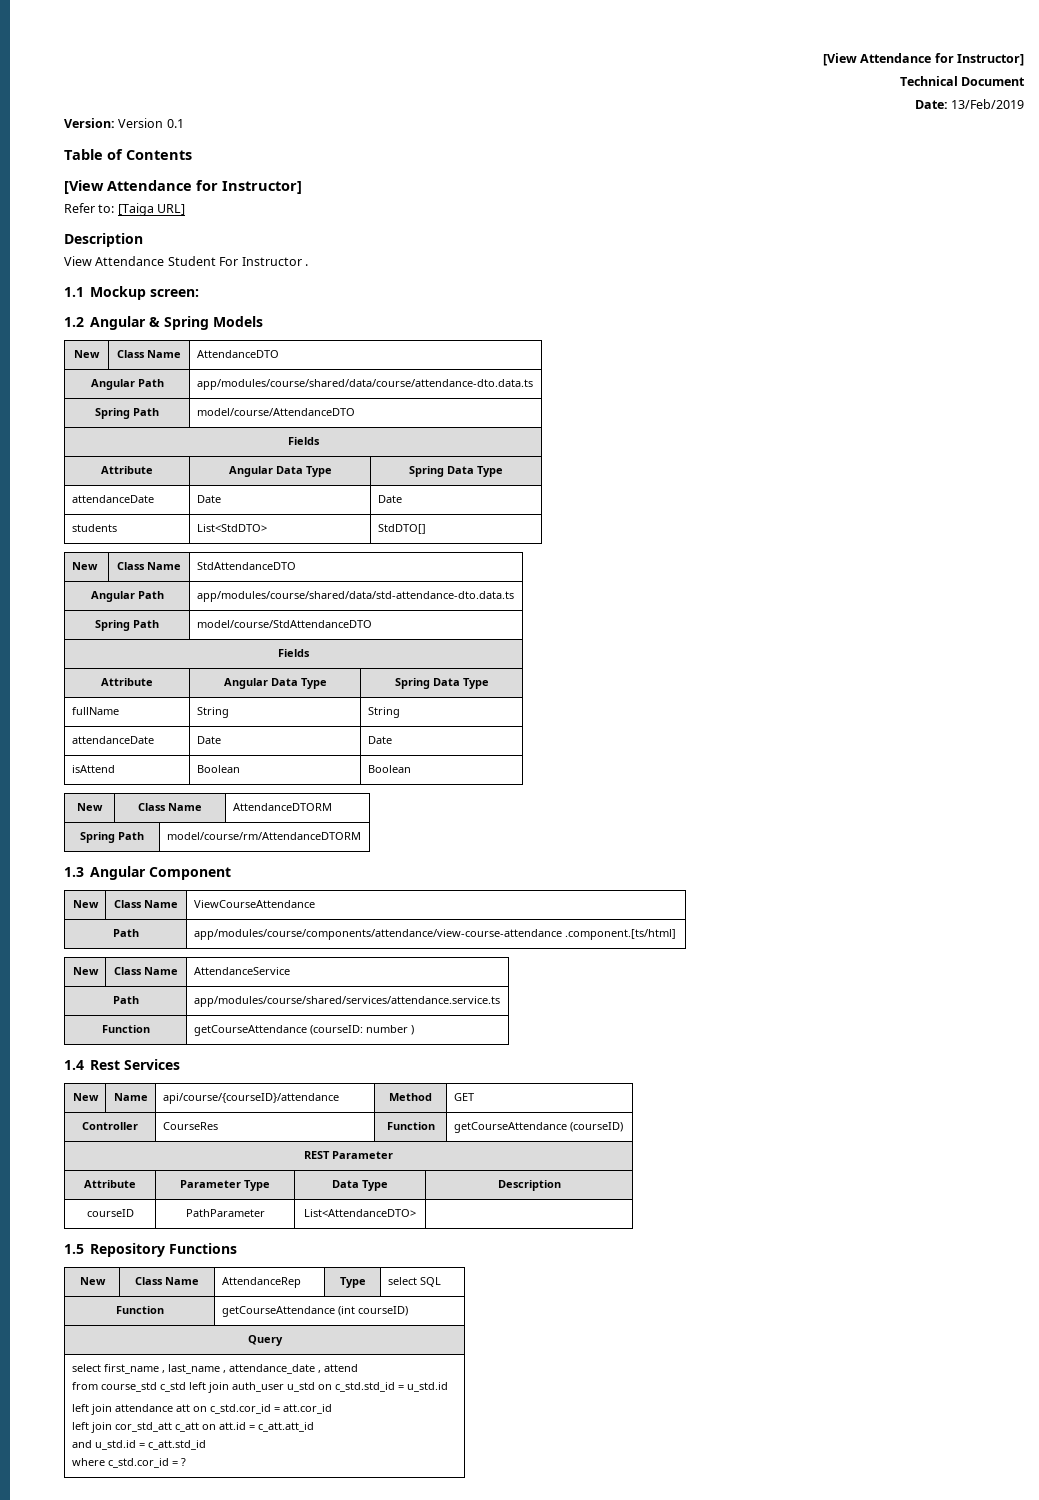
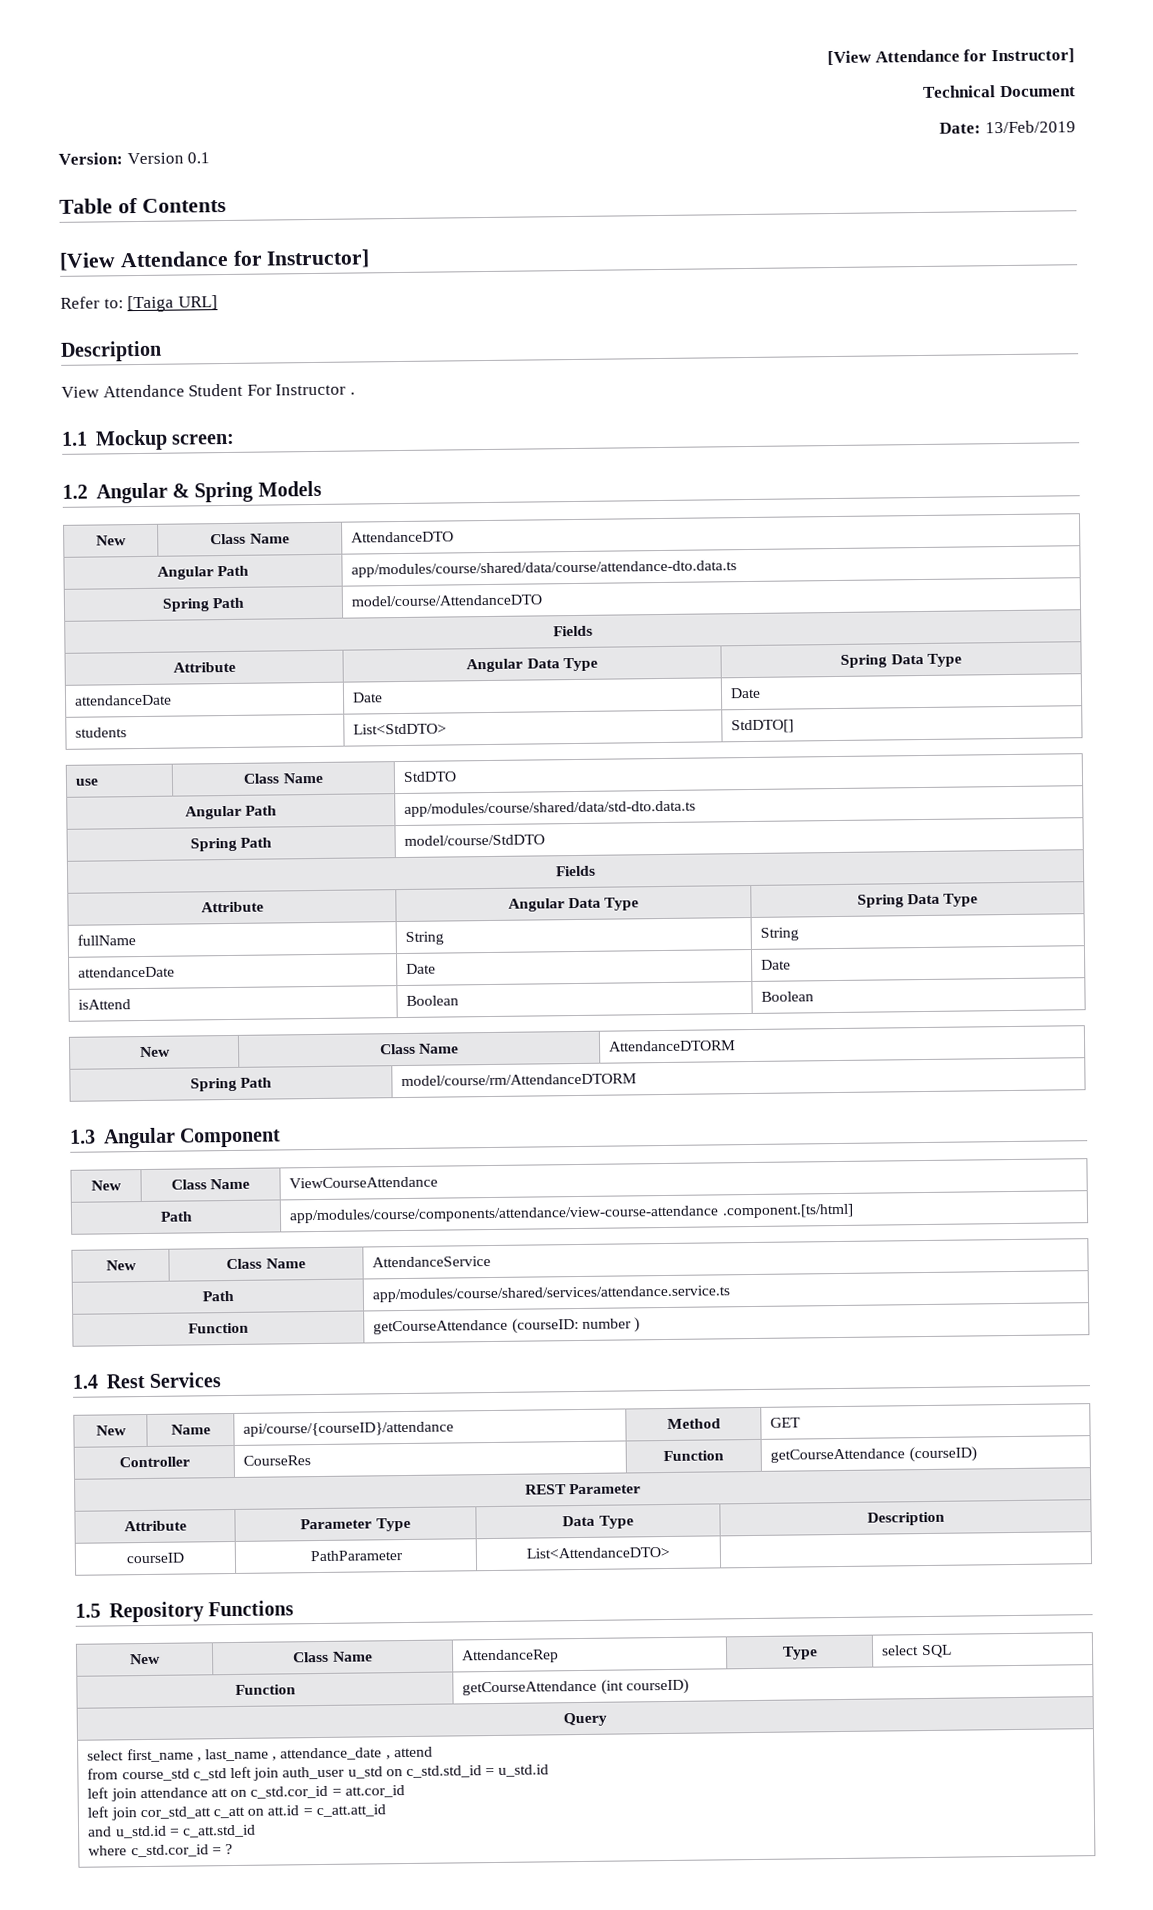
- New | Class Name | StdAttendanceDTO
- Angular Path | app/modules/course/shared/data/std-attendance-dto.data.ts
- Spring Path | model/course/StdAttendanceDTO
+ use | Class Name | StdDTO
+ Angular Path | app/modules/course/shared/data/std-dto.data.ts
+ Spring Path | model/course/StdDTO

